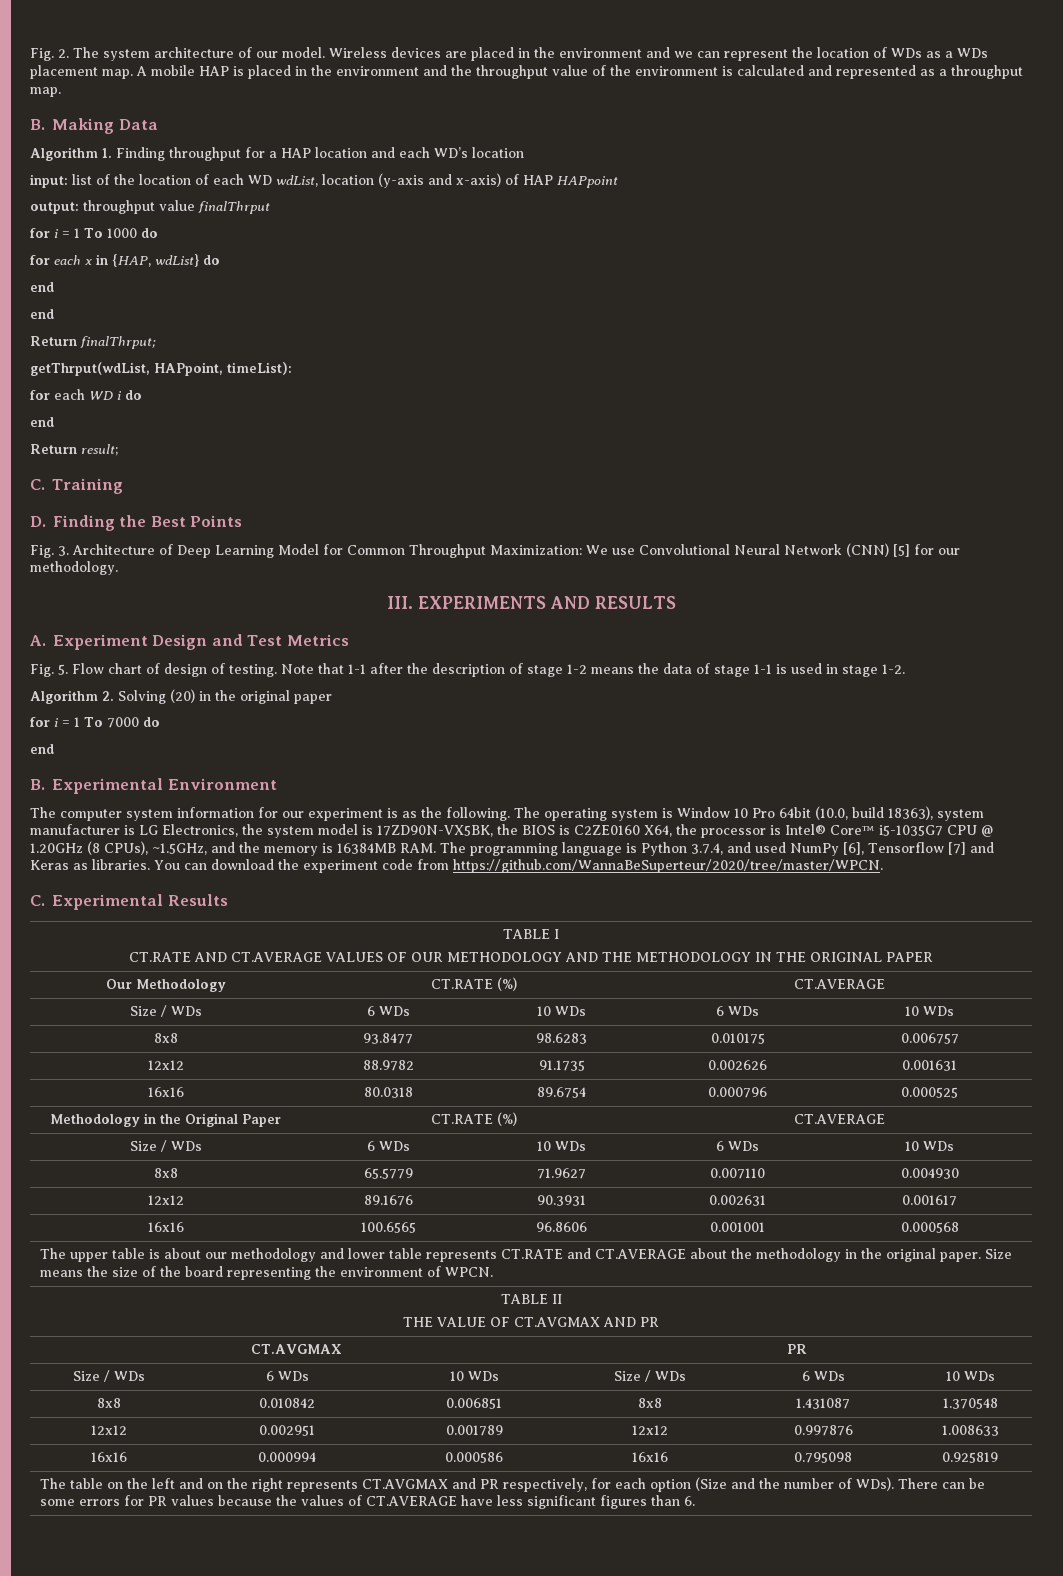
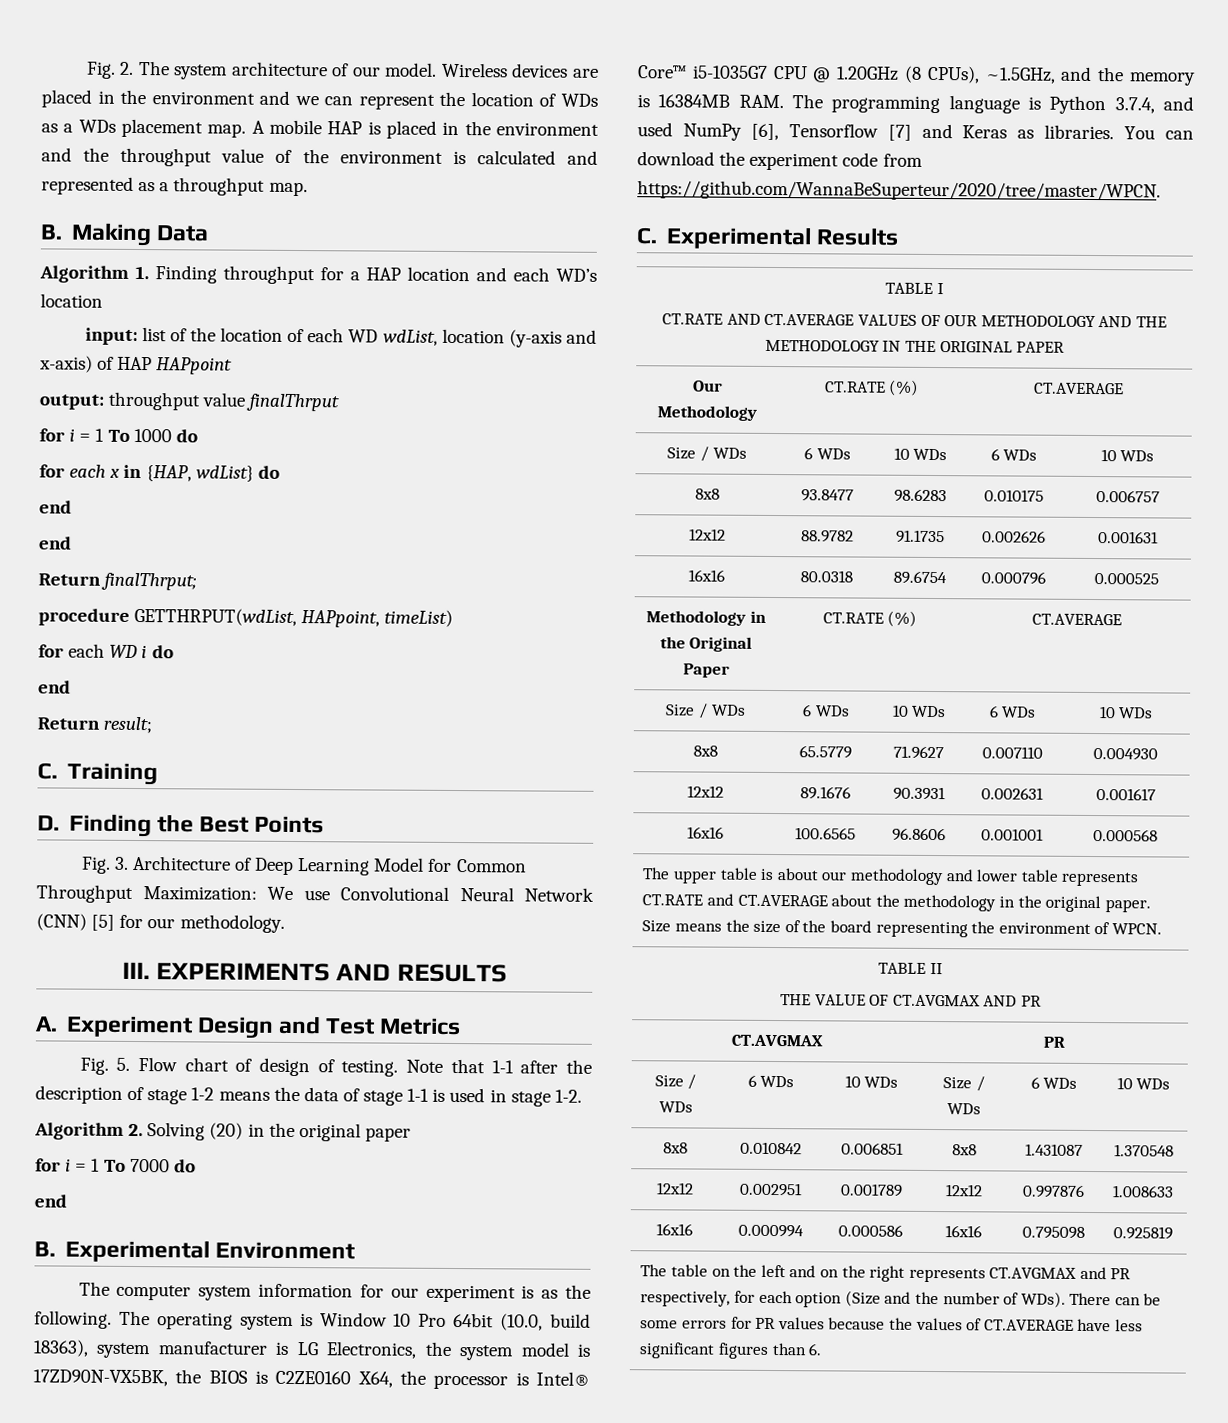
- getThrput(wdList, HAPpoint, timeList):
+ procedure GETTHRPUT(wdList, HAPpoint, timeList)

